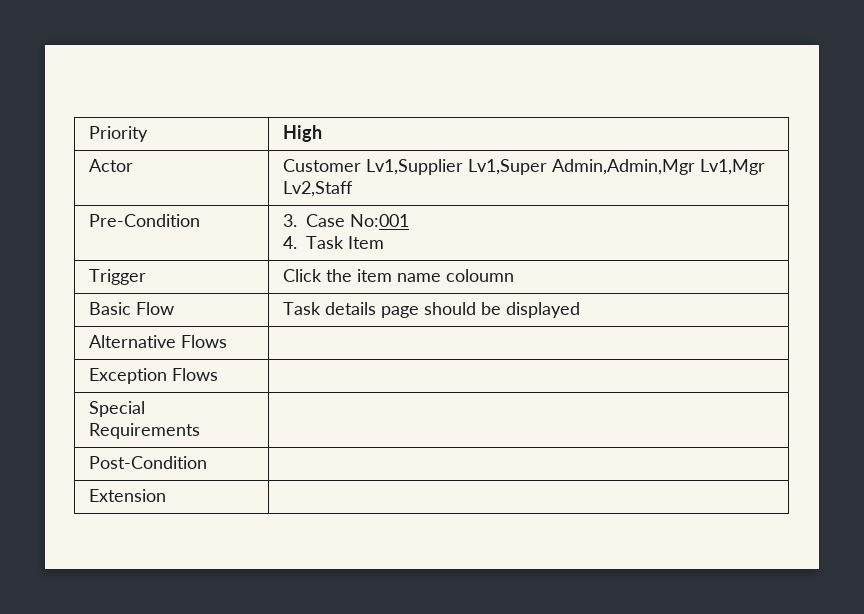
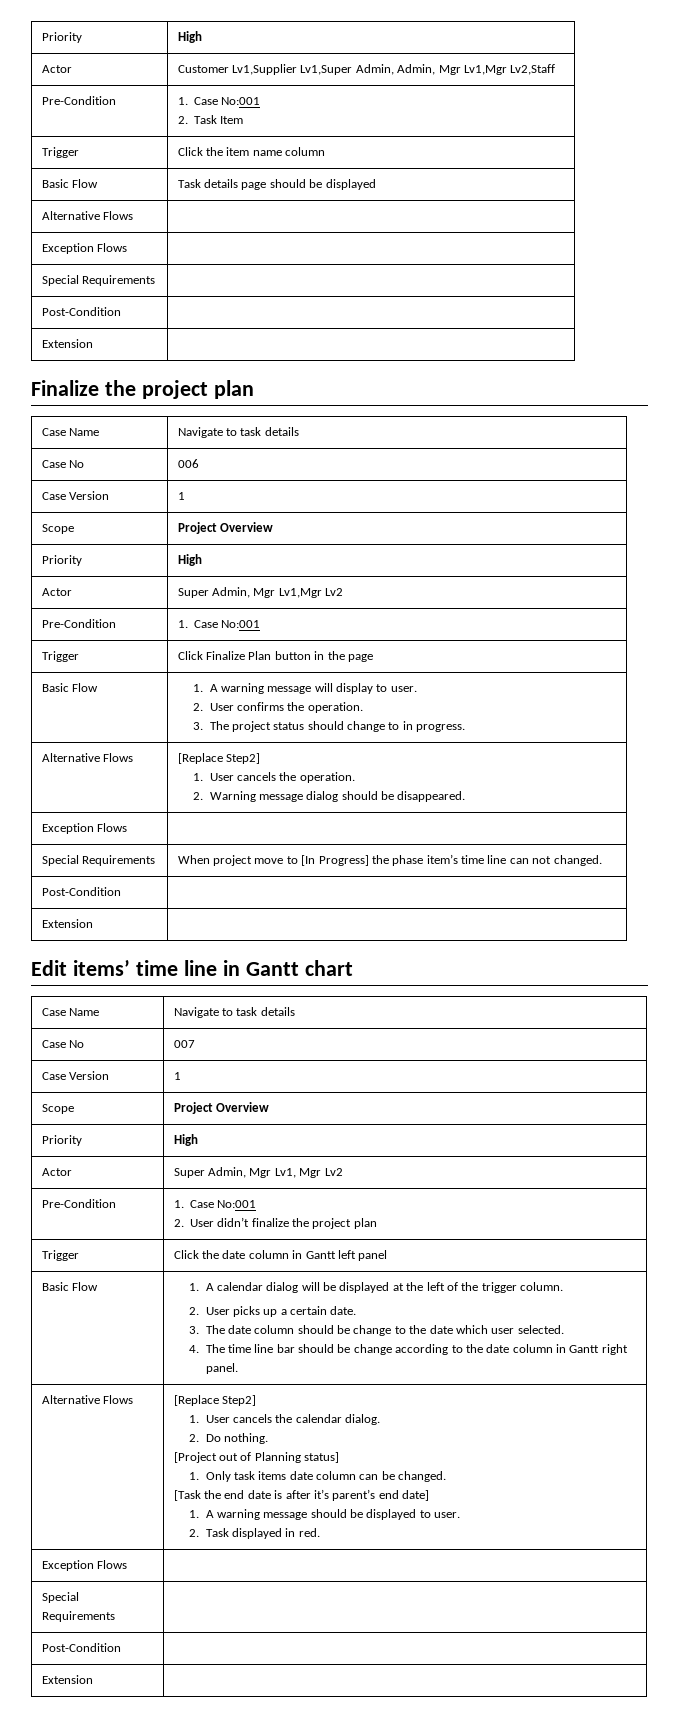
- Actor | Customer Lv1,Supplier Lv1,Super Admin,Admin,Mgr Lv1,Mgr Lv2,Staff
- Pre-Condition | 3. Case No:001
- 4. Task Item
+ Actor | Customer Lv1,Supplier Lv1,Super Admin, Admin, Mgr Lv1,Mgr Lv2,Staff
+ Pre-Condition | 1. Case No:001
+ 2. Task Item
- Trigger | Click the item name coloumn
+ Trigger | Click the item name column
+ Finalize the project plan
+ Case Name | Navigate to task details
+ Case No | 006
+ Case Version | 1
+ Scope | Project Overview
+ Priority | High
+ Actor | Super Admin, Mgr Lv1,Mgr Lv2
+ Pre-Condition | 1. Case No:001
+ Trigger | Click Finalize Plan button in the page
+ Basic Flow | 1. A warning message will display to user.
+ 2. User confirms the operation.
+ 3. The project status should change to in progress.
+ Alternative Flows | [Replace Step2]
+ 1. User cancels the operation.
+ 2. Warning message dialog should be disappeared.
+ Exception Flows |
+ Special Requirements | When project move to [In Progress] the phase item’s time line can not changed.
+ Post-Condition |
+ Extension |
+ Edit items’ time line in Gantt chart
+ Case Name | Navigate to task details
+ Case No | 007
+ Case Version | 1
+ Scope | Project Overview
+ Priority | High
+ Actor | Super Admin, Mgr Lv1, Mgr Lv2
+ Pre-Condition | 1. Case No:001
+ 2. User didn’t finalize the project plan
+ Trigger | Click the date column in Gantt left panel
+ Basic Flow | 1. A calendar dialog will be displayed at the left of the trigger column.
+ 2. User picks up a certain date.
+ 3. The date column should be change to the date which user selected.
+ 4. The time line bar should be change according to the date column in Gantt right panel.
+ Alternative Flows | [Replace Step2]
+ 1. User cancels the calendar dialog.
+ 2. Do nothing.
+ [Project out of Planning status]
+ 1. Only task items date column can be changed.
+ [Task the end date is after it’s parent’s end date]
+ 1. A warning message should be displayed to user.
+ 2. Task displayed in red.
+ Exception Flows |
+ Special Requirements |
+ Post-Condition |
+ Extension |

